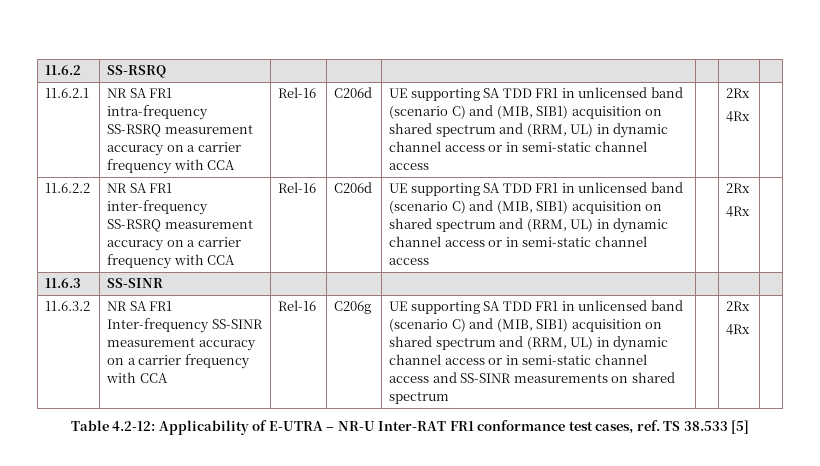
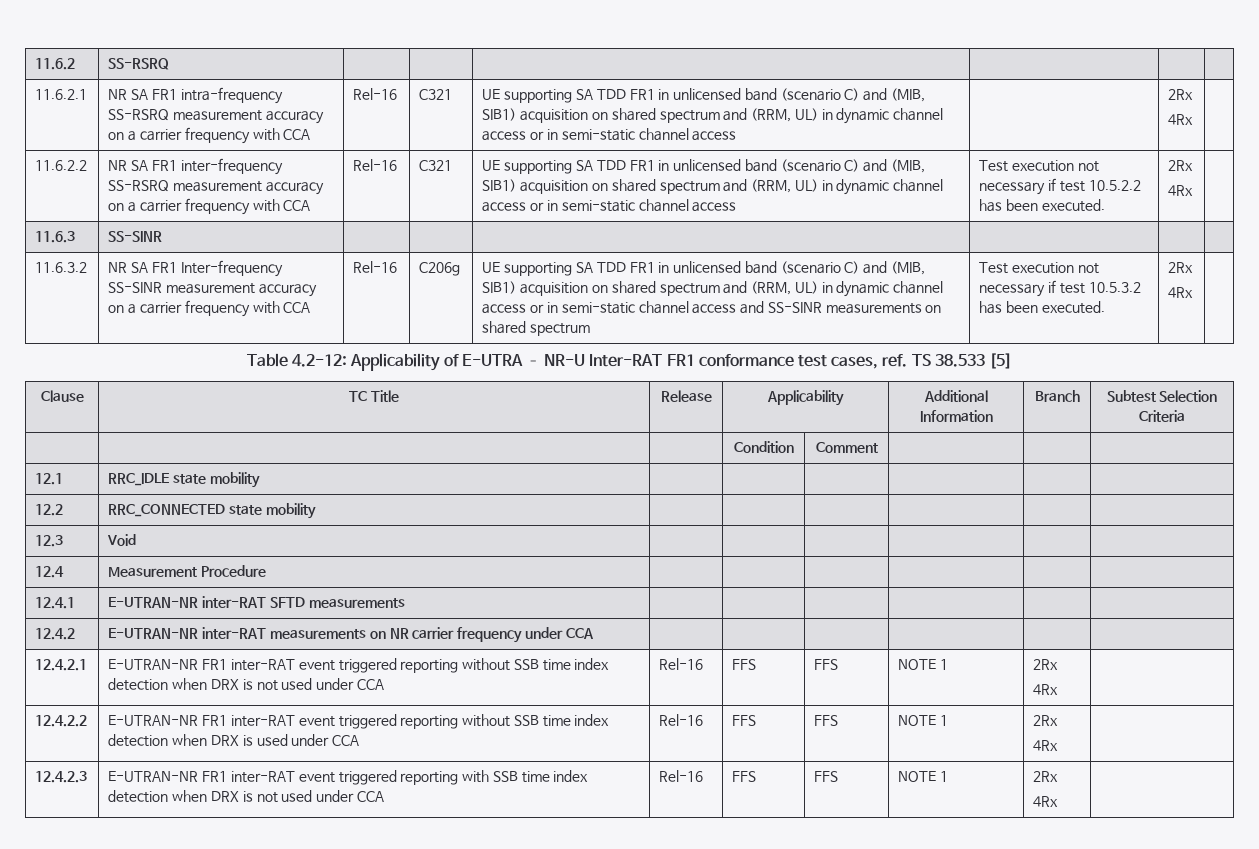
- NR SA FR1 intra-frequency SS-RSRQ measurement accuracy on a carrier frequency with CCA | Rel-16 | C206d
+ NR SA FR1 intra-frequency SS-RSRQ measurement accuracy on a carrier frequency with CCA | Rel-16 | C321
- NR SA FR1 inter-frequency SS-RSRQ measurement accuracy on a carrier frequency with CCA | Rel-16 | C206d
+ NR SA FR1 inter-frequency SS-RSRQ measurement accuracy on a carrier frequency with CCA | Rel-16 | C321
+ Test execution not necessary if test 10.5.2.2 has been executed.
+ Test execution not necessary if test 10.5.3.2 has been executed.
+ Clause | TC Title | Release | Applicability | Additional Information | Branch | Subtest Selection Criteria
+ | | | Condition | Comment | | |
+ 12.1 | RRC_IDLE state mobility | | | | | |
+ 12.2 | RRC_CONNECTED state mobility | | | | | |
+ 12.3 | Void | | | | | |
+ 12.4 | Measurement Procedure | | | | | |
+ 12.4.1 | E-UTRAN-NR inter-RAT SFTD measurements | | | | | |
+ 12.4.2 | E-UTRAN-NR inter-RAT measurements on NR carrier frequency under CCA | | | | | |
+ 12.4.2.1 | E-UTRAN-NR FR1 inter-RAT event triggered reporting without SSB time index detection when DRX is not used under CCA | Rel-16 | FFS | FFS | NOTE 1 | 2Rx
+ 4Rx |
+ 12.4.2.2 | E-UTRAN-NR FR1 inter-RAT event triggered reporting without SSB time index detection when DRX is used under CCA | Rel-16 | FFS | FFS | NOTE 1 | 2Rx
+ 4Rx |
+ 12.4.2.3 | E-UTRAN-NR FR1 inter-RAT event triggered reporting with SSB time index detection when DRX is not used under CCA | Rel-16 | FFS | FFS | NOTE 1 | 2Rx
+ 4Rx |

